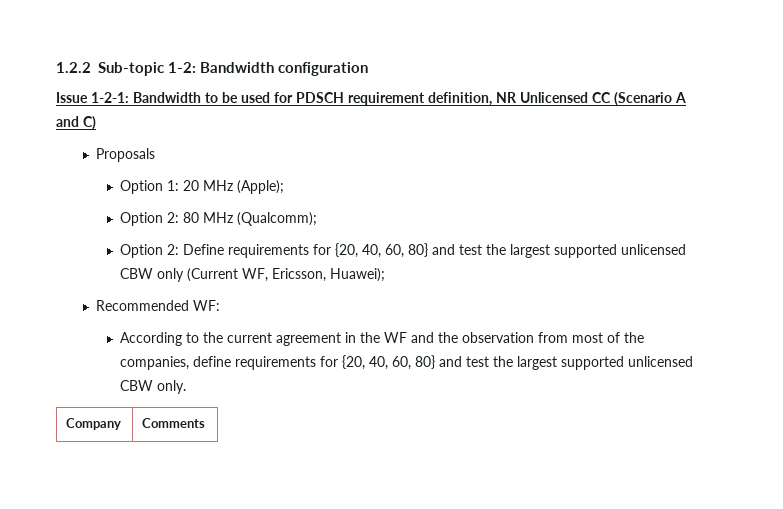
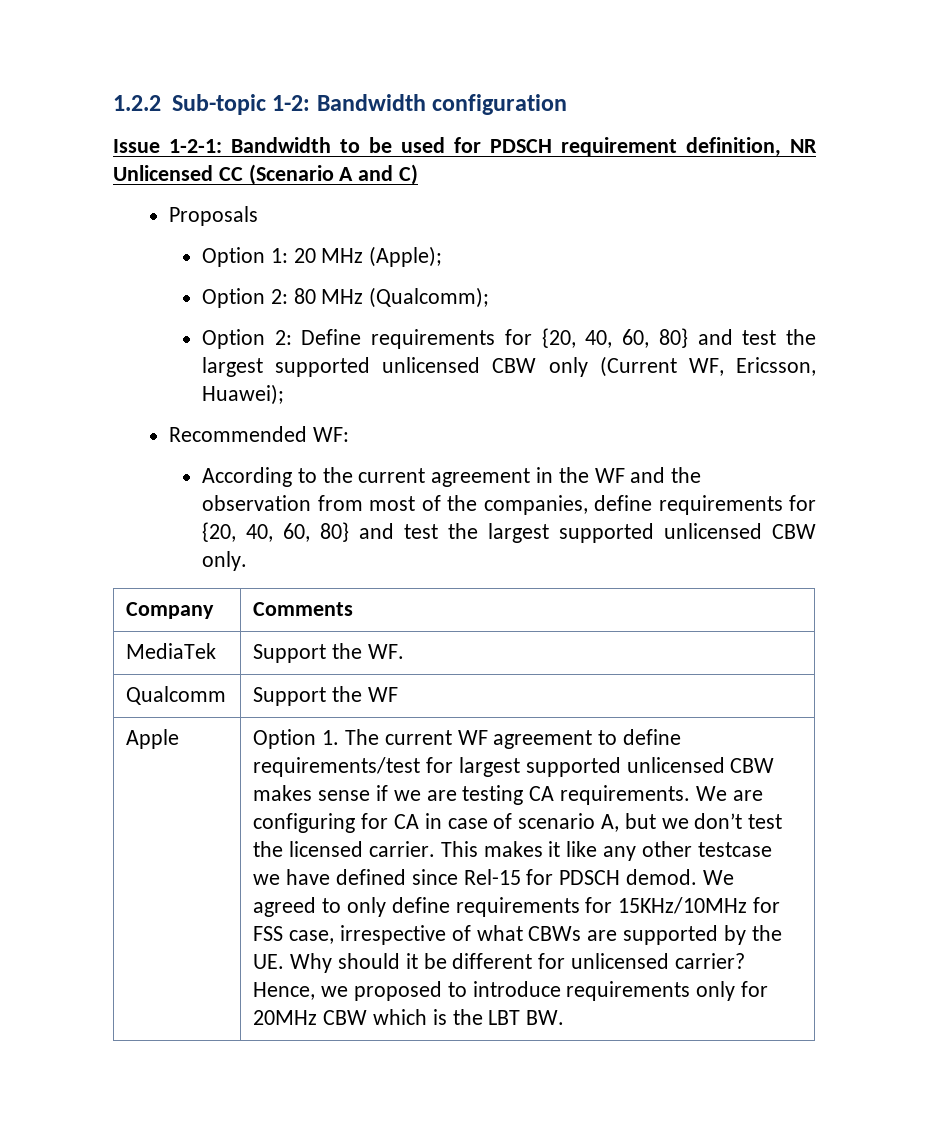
+ MediaTek | Support the WF.
+ Qualcomm | Support the WF
+ Apple | Option 1. The current WF agreement to define requirements/test for largest supported unlicensed CBW makes sense if we are testing CA requirements. We are configuring for CA in case of scenario A, but we don’t test the licensed carrier. This makes it like any other testcase we have defined since Rel-15 for PDSCH demod. We agreed to only define requirements for 15KHz/10MHz for FSS case, irrespective of what CBWs are supported by the UE. Why should it be different for unlicensed carrier? Hence, we proposed to introduce requirements only for 20MHz CBW which is the LBT BW.

